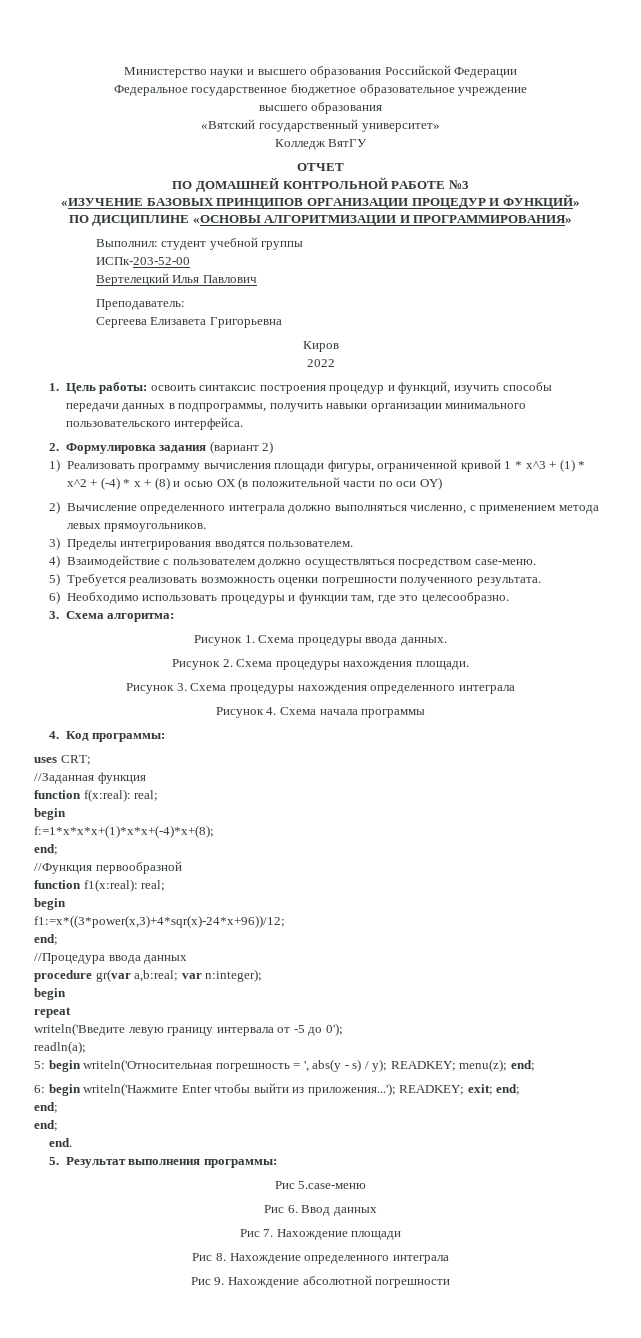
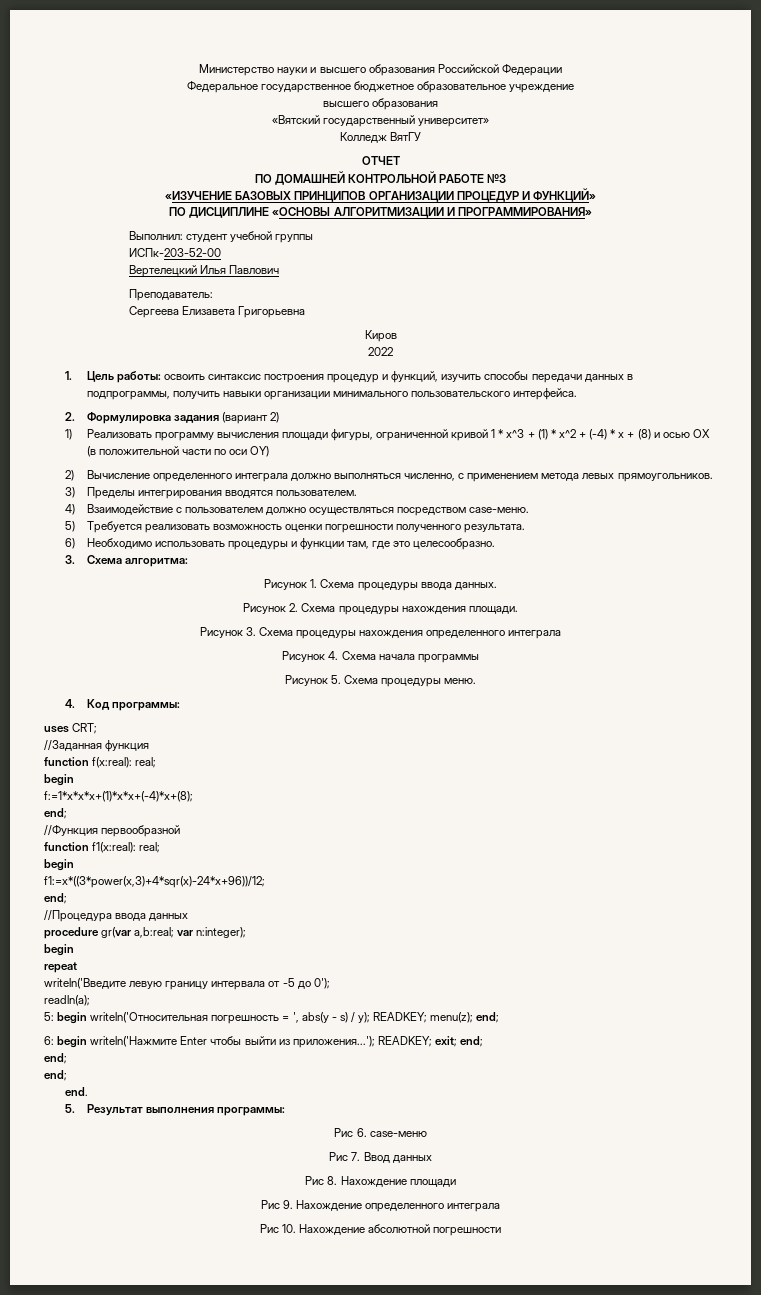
+ Рисунок 5. Схема процедуры меню.
- Рис 5.case-меню
- Рис 6. Ввод данных
+ Рис 6. case-меню
+ Рис 7. Ввод данных
- Рис 7. Нахождение площади
+ Рис 8. Нахождение площади
- Рис 8. Нахождение определенного интеграла
+ Рис 9. Нахождение определенного интеграла
- Рис 9. Нахождение абсолютной погрешности
+ Рис 10. Нахождение абсолютной погрешности

